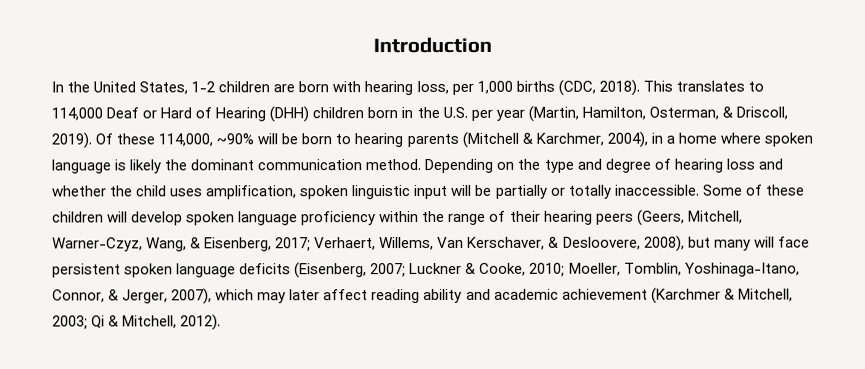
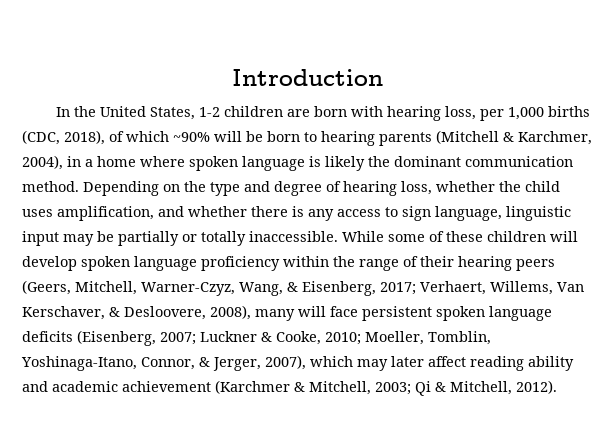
- In the United States, 1-2 children are born with hearing loss, per 1,000 births (CDC, 2018). This translates to 114,000 Deaf or Hard of Hearing (DHH) children born in the U.S. per year (Martin, Hamilton, Osterman, & Driscoll, 2019). Of these 114,000, ~90% will be born to hearing parents (Mitchell & Karchmer, 2004), in a home where spoken language is likely the dominant communication method.
+ In the United States, 1-2 children are born with hearing loss, per 1,000 births (CDC, 2018), of which ~90% will be born to hearing parents (Mitchell & Karchmer, 2004), in a home where spoken language is likely the dominant communication method.
- Depending on the type and degree of hearing loss and whether the child uses amplification, spoken linguistic input will be partially or totally inaccessible.
+ Depending on the type and degree of hearing loss, whether the child uses amplification, and whether there is any access to sign language, linguistic input may be partially or totally inaccessible.
- Some of these children will develop spoken language proficiency within the range of their hearing peers (Geers, Mitchell, Warner-Czyz, Wang, & Eisenberg, 2017;
+ While some of these children will develop spoken language proficiency within the range of their hearing peers (Geers, Mitchell, Warner-Czyz, Wang, & Eisenberg, 2017;
- Verhaert, Willems, Van Kerschaver, & Desloovere, 2008), but many will face persistent spoken language deficits (Eisenberg, 2007;
+ Verhaert, Willems, Van Kerschaver, & Desloovere, 2008), many will face persistent spoken language deficits (Eisenberg, 2007;

